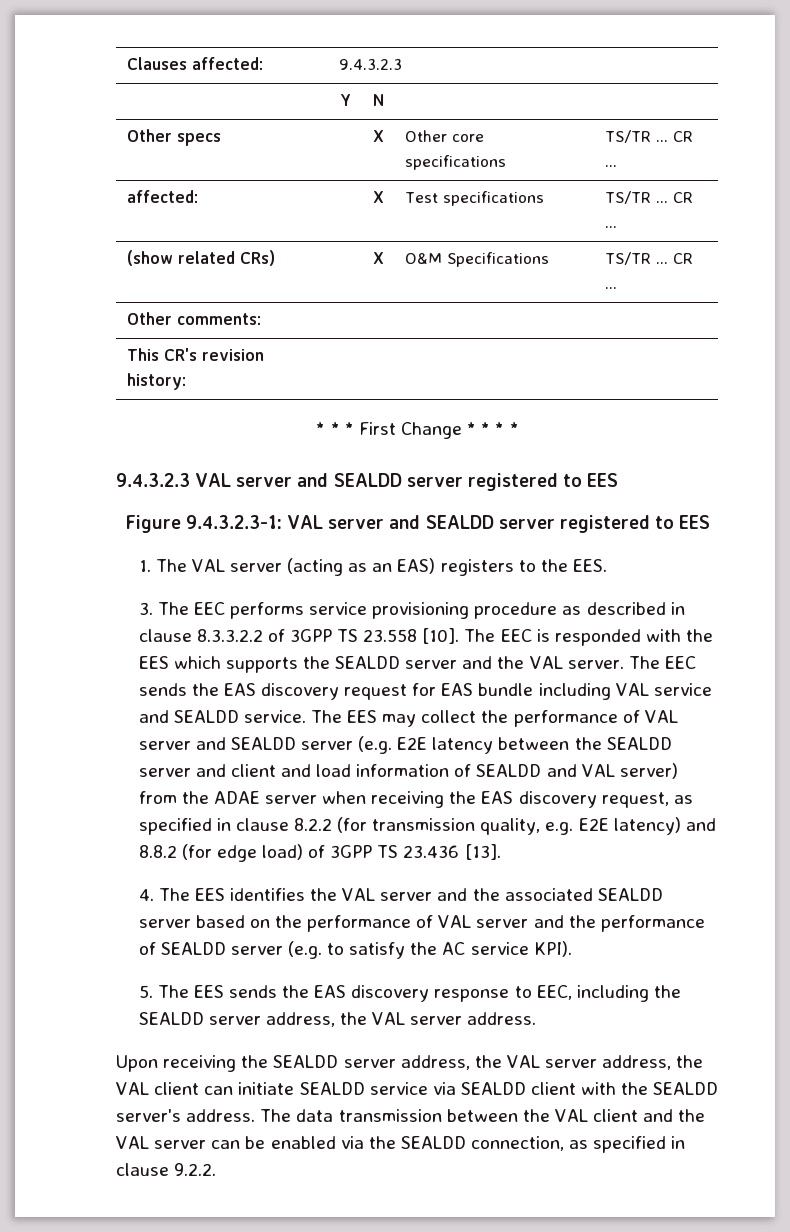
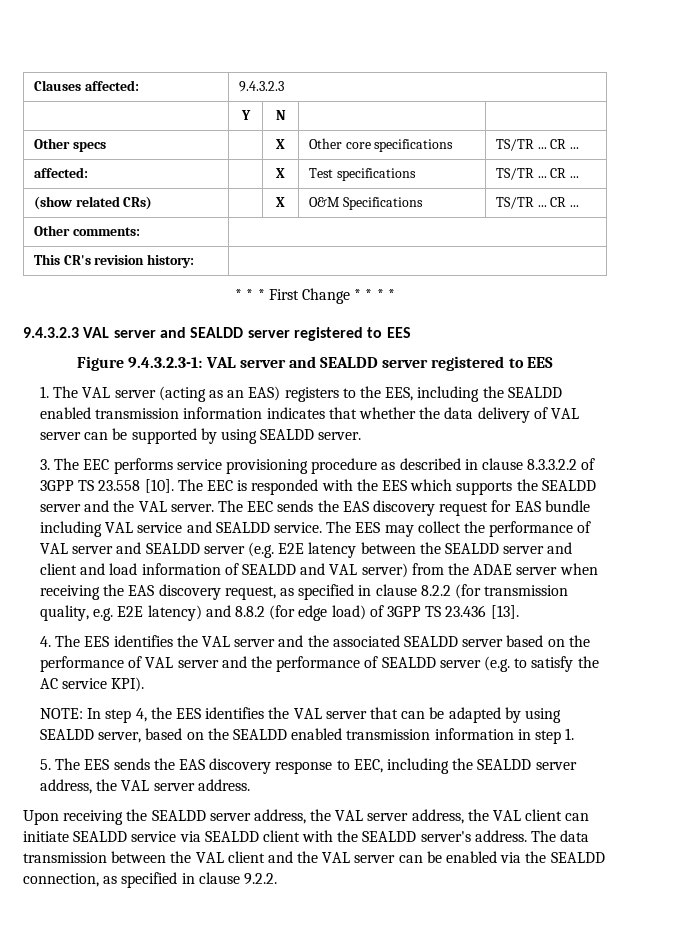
- 1. The VAL server (acting as an EAS) registers to the EES.
+ 1. The VAL server (acting as an EAS) registers to the EES, including the SEALDD enabled transmission information indicates that whether the data delivery of VAL server can be supported by using SEALDD server.
+ NOTE: In step 4, the EES identifies the VAL server that can be adapted by using SEALDD server, based on the SEALDD enabled transmission information in step 1.

